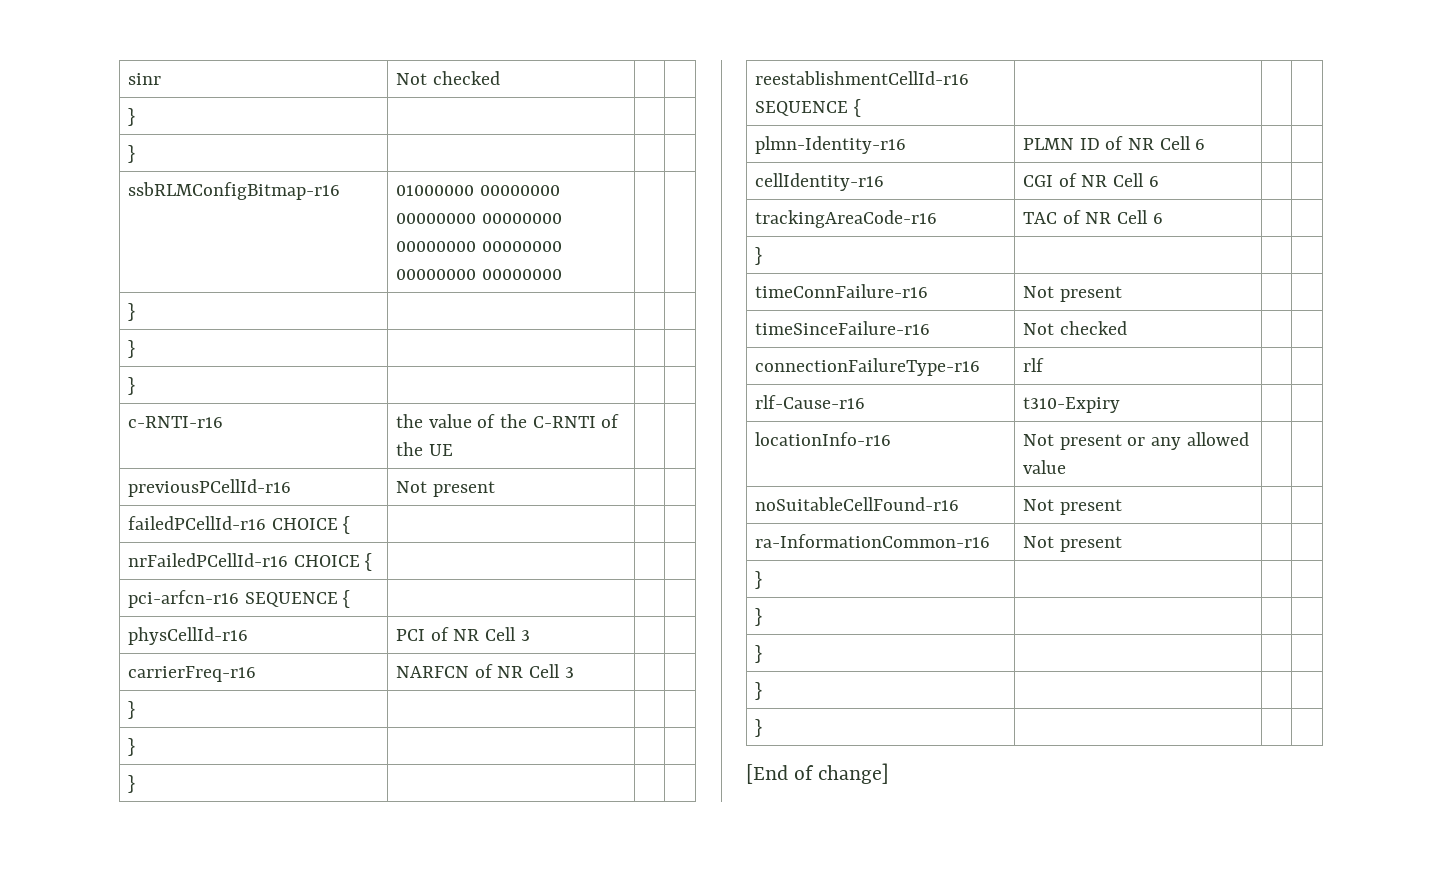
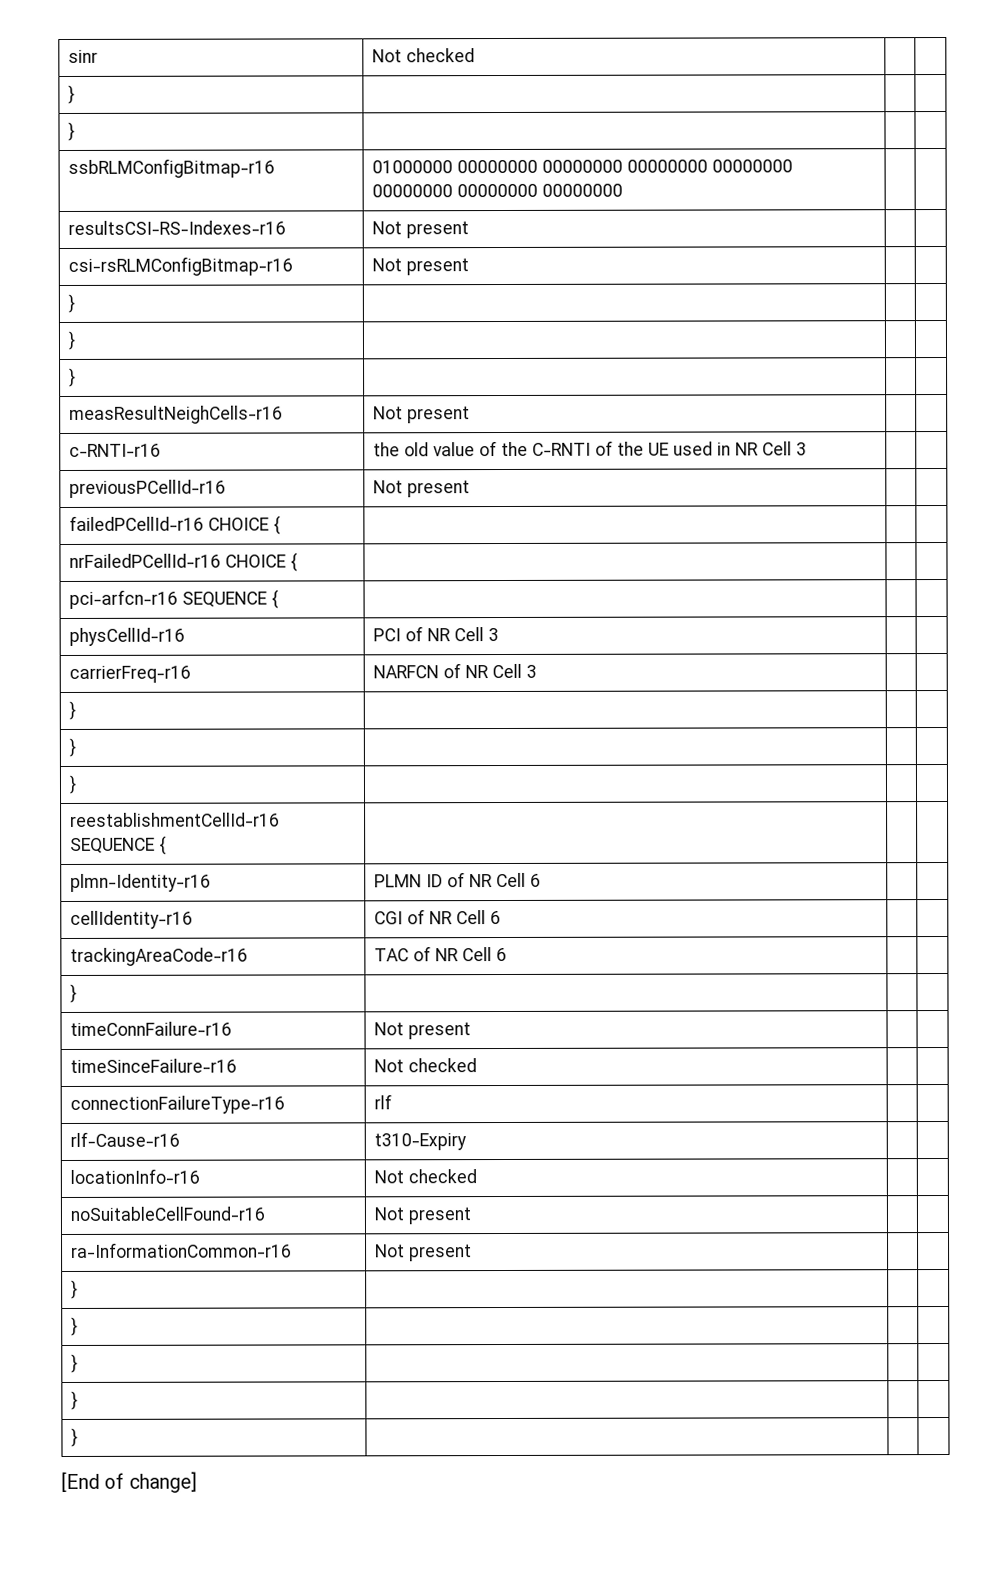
  ssbRLMConfigBitmap-r16 | 01000000 00000000 00000000 00000000 00000000 00000000 00000000 00000000 | |
+ resultsCSI-RS-Indexes-r16 | Not present | |
+ csi-rsRLMConfigBitmap-r16 | Not present | |
  } | | |
  } | | |
  } | | |
+ measResultNeighCells-r16 | Not present | |
- c-RNTI-r16 | the value of the C-RNTI of the UE | |
+ c-RNTI-r16 | the old value of the C-RNTI of the UE used in NR Cell 3 | |
- locationInfo-r16 | Not present or any allowed value | |
+ locationInfo-r16 | Not checked | |

